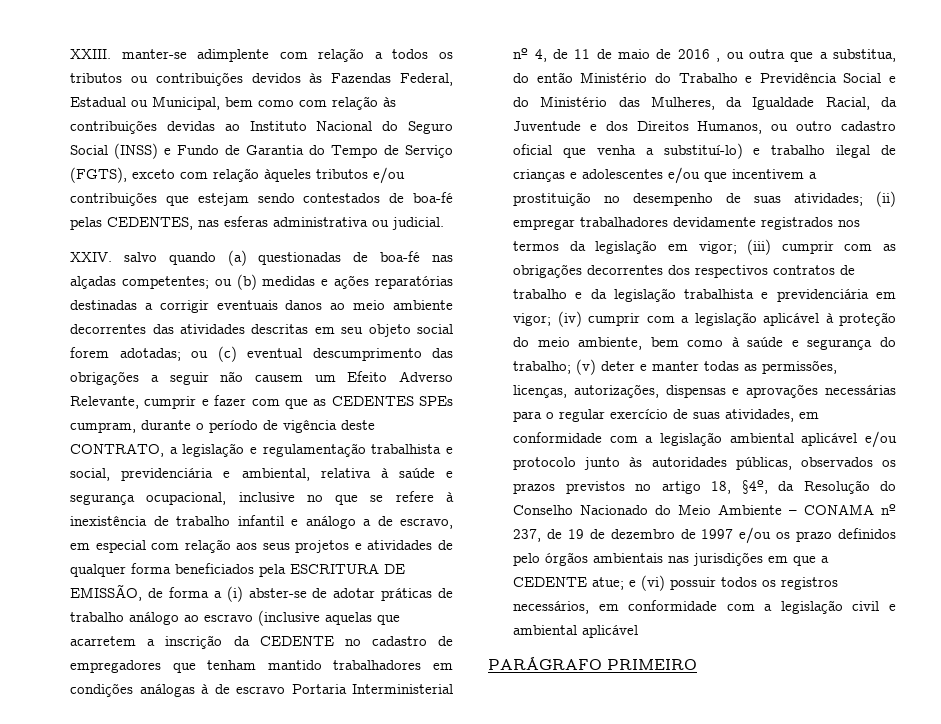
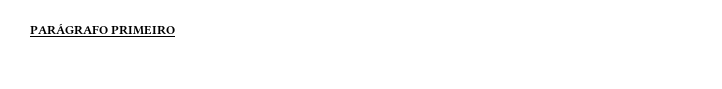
- XXIII. manter-se adimplente com relação a todos os tributos ou contribuições devidos às Fazendas Federal, Estadual ou Municipal, bem como com relação às contribuições devidas ao Instituto Nacional do Seguro Social (INSS) e Fundo de Garantia do Tempo de Serviço (FGTS), exceto com relação àqueles tributos e/ou contribuições que estejam sendo contestados de boa-fé pelas CEDENTES, nas esferas administrativa ou judicial.
- XXIV. salvo quando (a) questionadas de boa-fé nas alçadas competentes; ou (b) medidas e ações reparatórias destinadas a corrigir eventuais danos ao meio ambiente decorrentes das atividades descritas em seu objeto social forem adotadas; ou (c) eventual descumprimento das obrigações a seguir não causem um Efeito Adverso Relevante, cumprir e fazer com que as CEDENTES SPEs cumpram, durante o período de vigência deste CONTRATO, a legislação e regulamentação trabalhista e social, previdenciária e ambiental, relativa à saúde e segurança ocupacional, inclusive no que se refere à inexistência de trabalho infantil e análogo a de escravo, em especial com relação aos seus projetos e atividades de qualquer forma beneficiados pela ESCRITURA DE EMISSÃO, de forma a (i) abster-se de adotar práticas de trabalho análogo ao escravo (inclusive aquelas que acarretem a inscrição da CEDENTE no cadastro de empregadores que tenham mantido trabalhadores em condições análogas à de escravo Portaria Interministerial nº 4, de 11 de maio de 2016 , ou outra que a substitua, do então Ministério do Trabalho e Previdência Social e do Ministério das Mulheres, da Igualdade Racial, da Juventude e dos Direitos Humanos, ou outro cadastro oficial que venha a substituí-lo) e trabalho ilegal de crianças e adolescentes e/ou que incentivem a prostituição no desempenho de suas atividades; (ii) empregar trabalhadores devidamente registrados nos termos da legislação em vigor; (iii) cumprir com as obrigações decorrentes dos respectivos contratos de trabalho e da legislação trabalhista e previdenciária em vigor; (iv) cumprir com a legislação aplicável à proteção do meio ambiente, bem como à saúde e segurança do trabalho; (v) deter e manter todas as permissões, licenças, autorizações, dispensas e aprovações necessárias para o regular exercício de suas atividades, em conformidade com a legislação ambiental aplicável e/ou protocolo junto às autoridades públicas, observados os prazos previstos no artigo 18, §4º, da Resolução do Conselho Nacionado do Meio Ambiente – CONAMA nº 237, de 19 de dezembro de 1997 e/ou os prazo definidos pelo órgãos ambientais nas jurisdições em que a CEDENTE atue; e (vi) possuir todos os registros necessários, em conformidade com a legislação civil e ambiental aplicável

